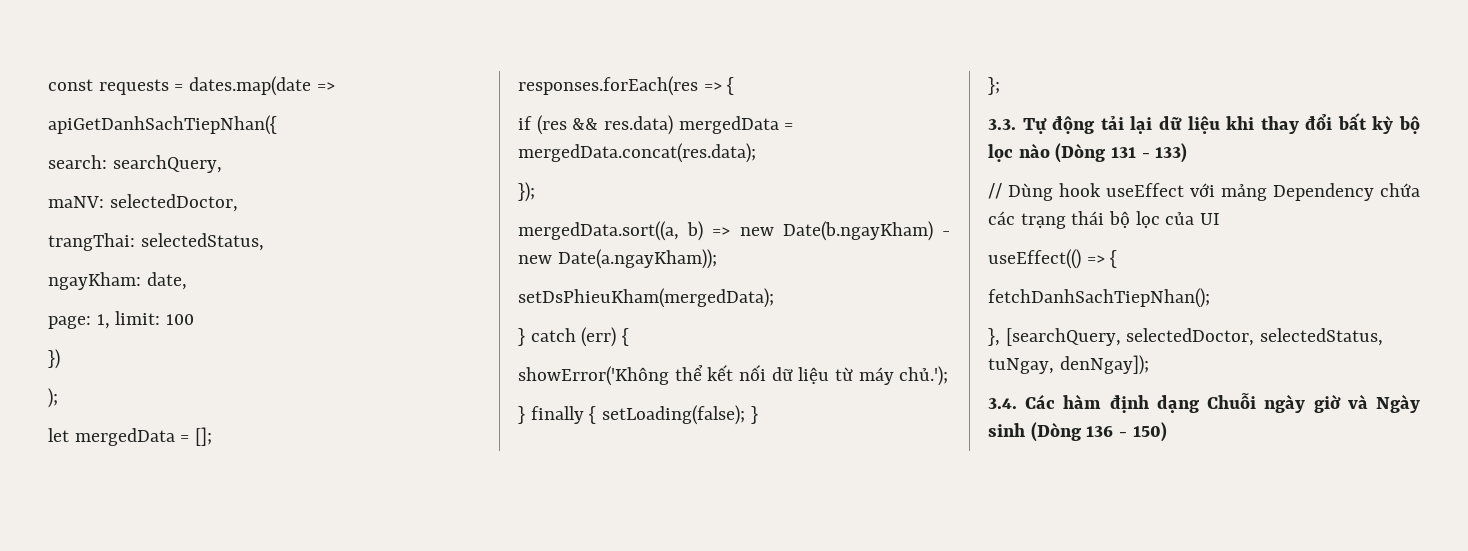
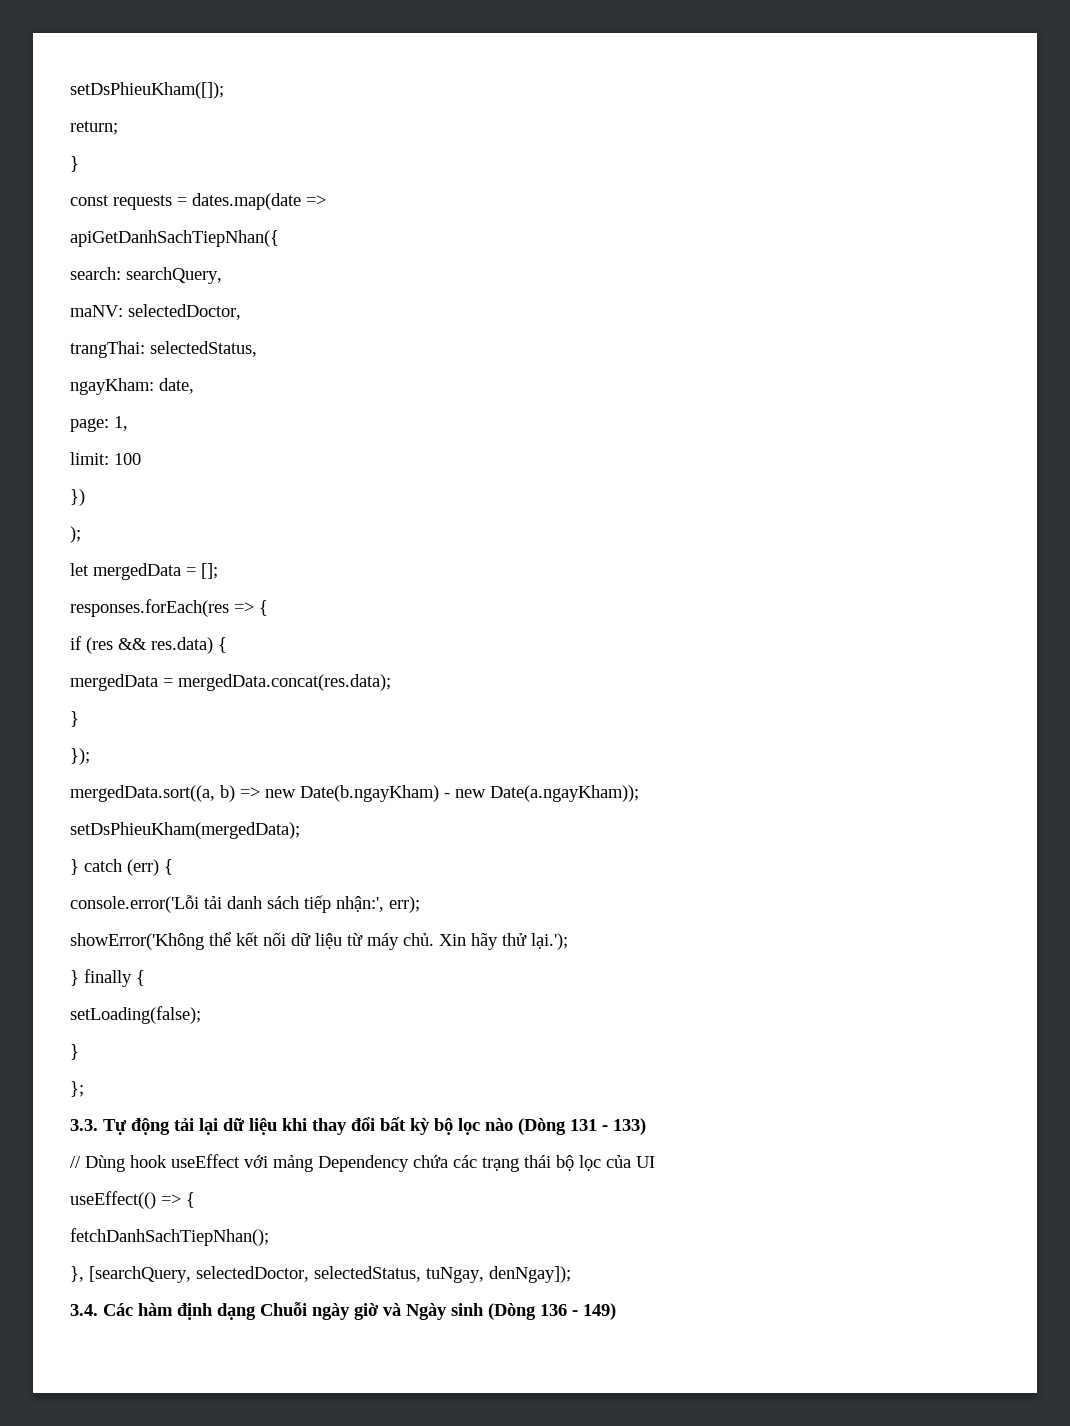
+ setDsPhieuKham([]);
+ return;
+ }
- page: 1, limit: 100
+ page: 1,
+ limit: 100
- if (res && res.data) mergedData = mergedData.concat(res.data);
+ if (res && res.data) {
+ mergedData = mergedData.concat(res.data);
+ }
+ console.error('Lỗi tải danh sách tiếp nhận:', err);
- showError('Không thể kết nối dữ liệu từ máy chủ.');
+ showError('Không thể kết nối dữ liệu từ máy chủ. Xin hãy thử lại.');
- } finally { setLoading(false); }
+ } finally {
+ setLoading(false);
+ }
- 3.4. Các hàm định dạng Chuỗi ngày giờ và Ngày sinh (Dòng 136 - 150)
+ 3.4. Các hàm định dạng Chuỗi ngày giờ và Ngày sinh (Dòng 136 - 149)

